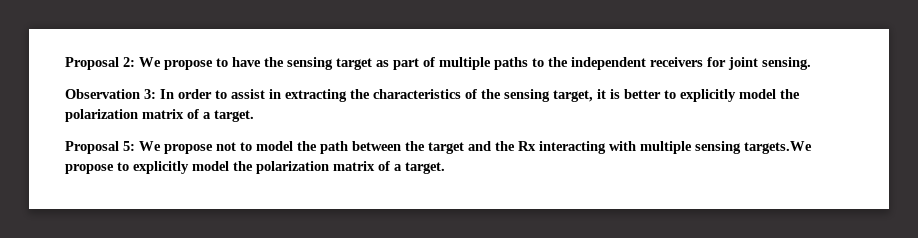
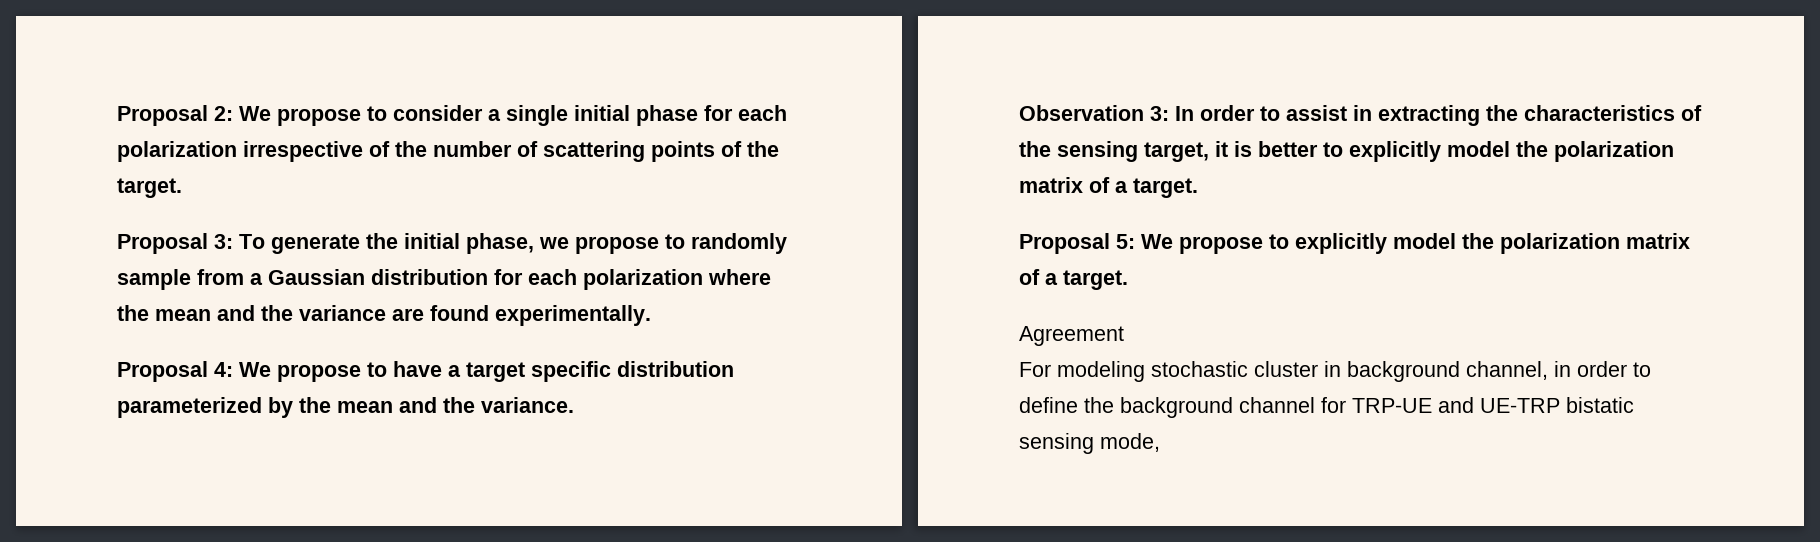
- Proposal 2: We propose to have the sensing target as part of multiple paths to the independent receivers for joint sensing.
+ Proposal 2: We propose to consider a single initial phase for each polarization irrespective of the number of scattering points of the target.
+ Proposal 3: To generate the initial phase, we propose to randomly sample from a Gaussian distribution for each polarization where the mean and the variance are found experimentally.
+ Proposal 4: We propose to have a target specific distribution parameterized by the mean and the variance.
- Proposal 5: We propose not to model the path between the target and the Rx interacting with multiple sensing targets.We propose to explicitly model the polarization matrix of a target.
+ Proposal 5: We propose to explicitly model the polarization matrix of a target.
+ Agreement
+ For modeling stochastic cluster in background channel, in order to define the background channel for TRP-UE and UE-TRP bistatic sensing mode,

